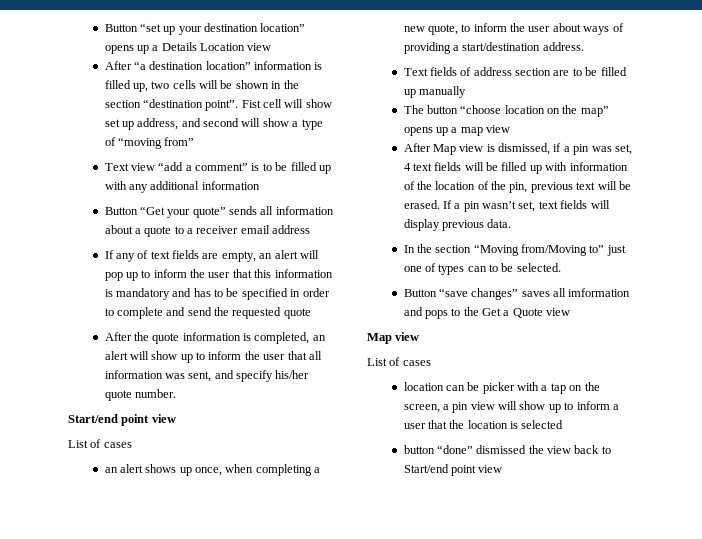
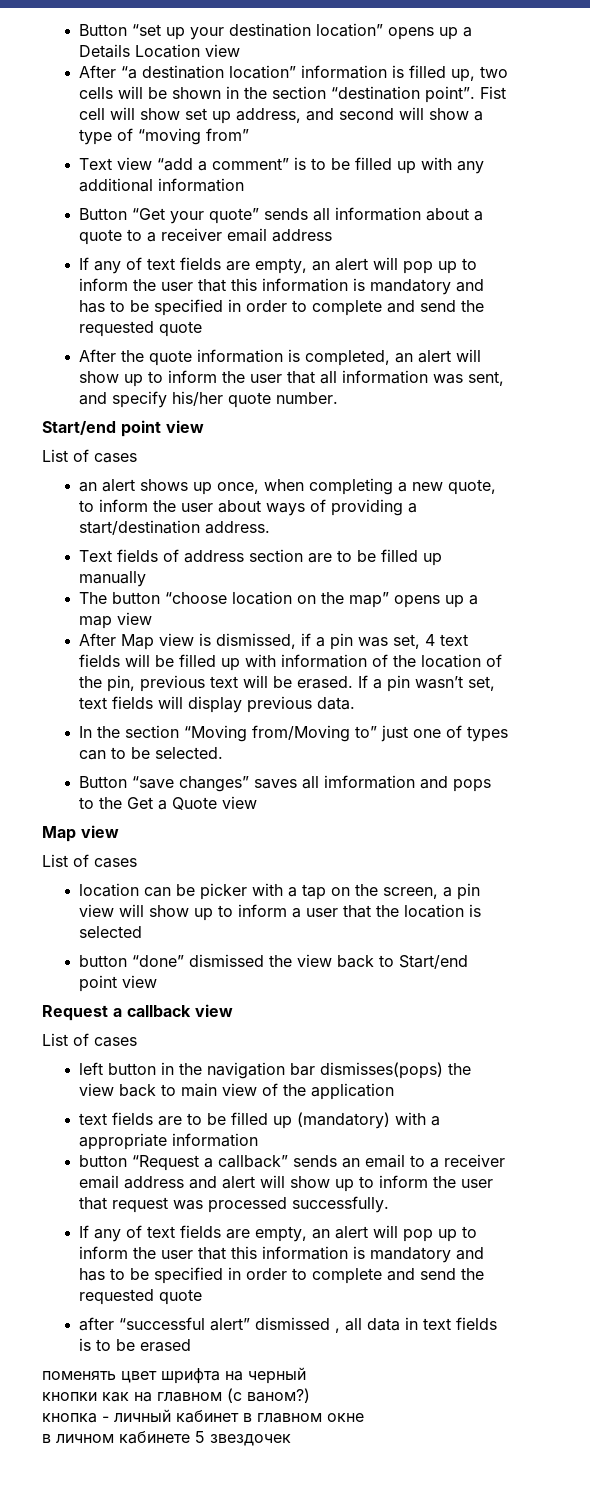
+ Request a callback view
+ List of cases
+ left button in the navigation bar dismisses(pops) the view back to main view of the application
+ text fields are to be filled up (mandatory) with a appropriate information
+ button “Request a callback” sends an email to a receiver email address and alert will show up to inform the user that request was processed successfully.
+ If any of text fields are empty, an alert will pop up to inform the user that this information is mandatory and has to be specified in order to complete and send the requested quote
+ after “successful alert” dismissed , all data in text fields is to be erased
+ поменять цвет шрифта на черный
+ кнопки как на главном (с ваном?)
+ кнопка - личный кабинет в главном окне
+ в личном кабинете 5 звездочек

